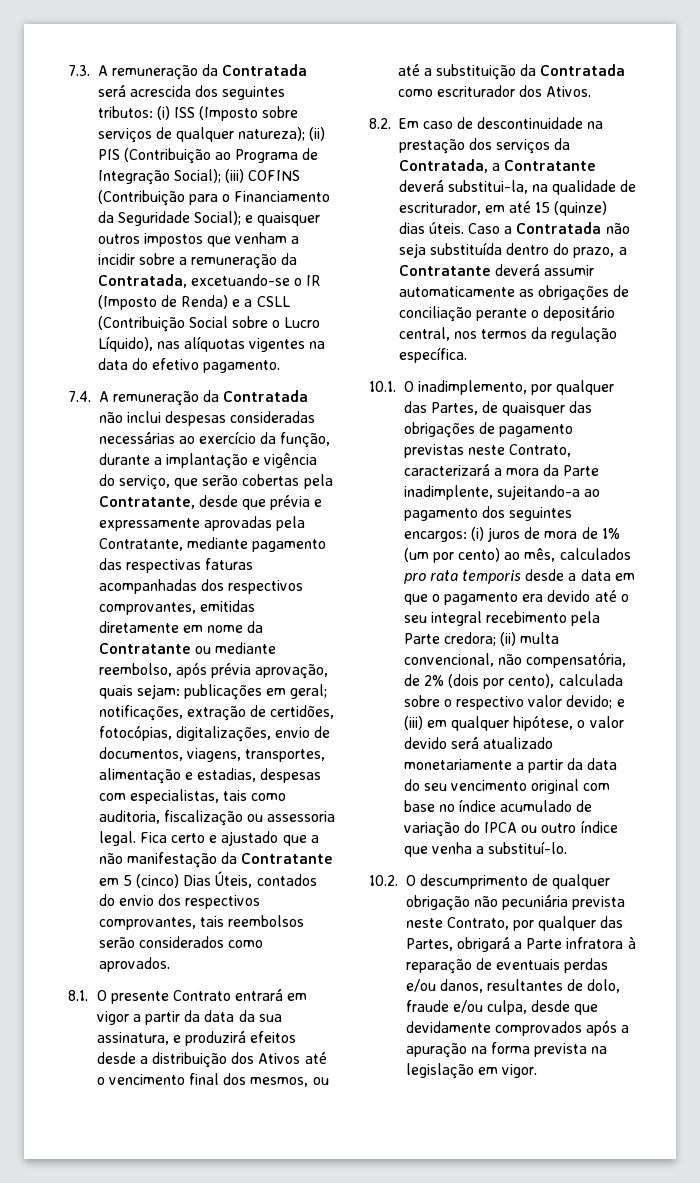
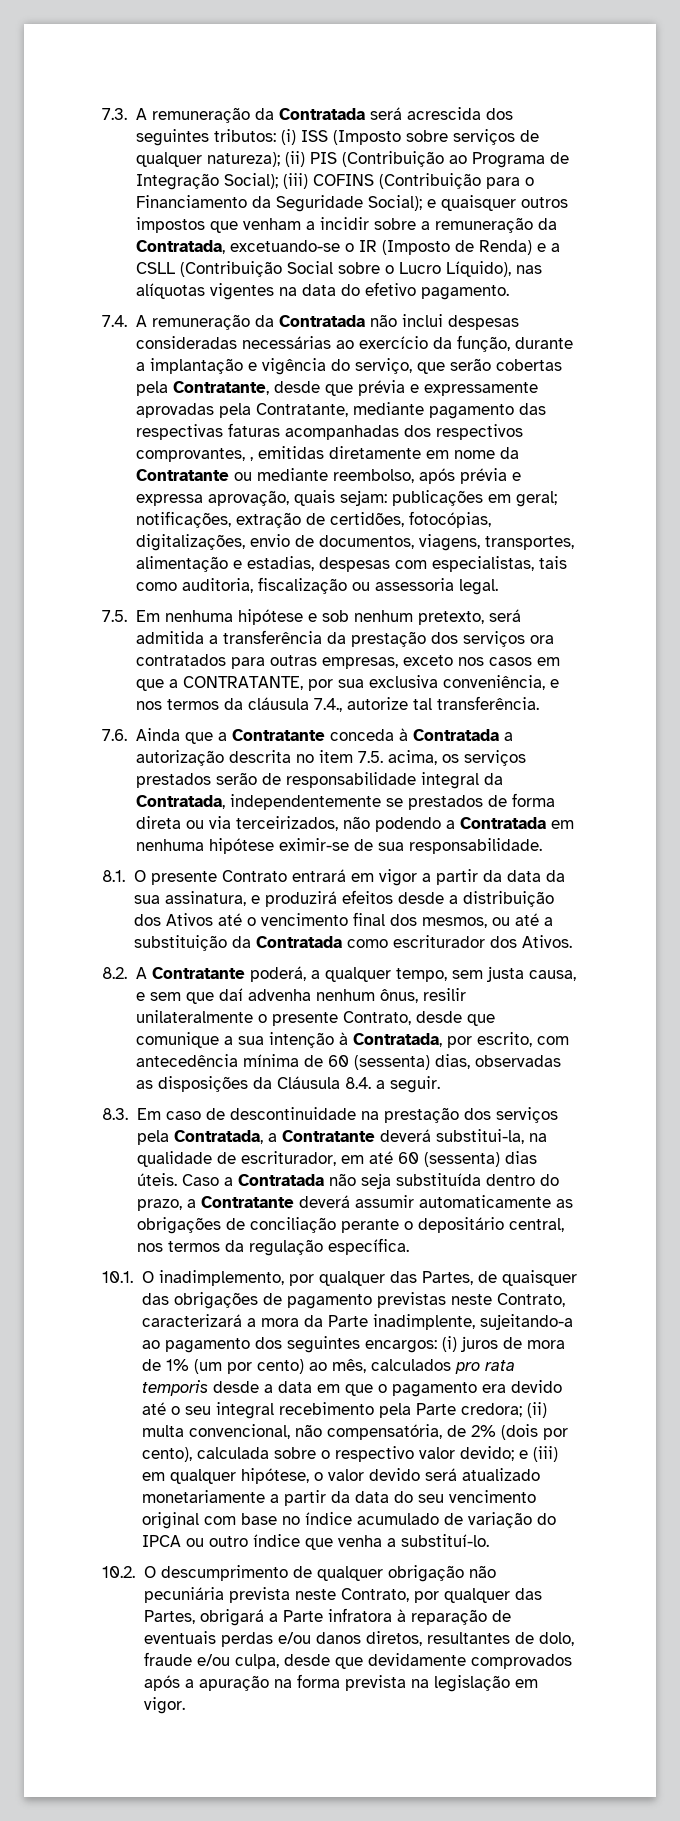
- 7.4. A remuneração da Contratada não inclui despesas consideradas necessárias ao exercício da função, durante a implantação e vigência do serviço, que serão cobertas pela Contratante, desde que prévia e expressamente aprovadas pela Contratante, mediante pagamento das respectivas faturas acompanhadas dos respectivos comprovantes, emitidas diretamente em nome da Contratante ou mediante reembolso, após prévia aprovação, quais sejam:
+ 7.4. A remuneração da Contratada não inclui despesas consideradas necessárias ao exercício da função, durante a implantação e vigência do serviço, que serão cobertas pela Contratante, desde que prévia e expressamente aprovadas pela Contratante, mediante pagamento das respectivas faturas acompanhadas dos respectivos comprovantes, , emitidas diretamente em nome da Contratante ou mediante reembolso, após prévia e expressa aprovação, quais sejam:
- notificações, extração de certidões, fotocópias, digitalizações, envio de documentos, viagens, transportes, alimentação e estadias, despesas com especialistas, tais como auditoria, fiscalização ou assessoria legal. Fica certo e ajustado que a não manifestação da Contratante em 5 (cinco) Dias Úteis, contados do envio dos respectivos comprovantes, tais reembolsos serão considerados como aprovados.
+ notificações, extração de certidões, fotocópias, digitalizações, envio de documentos, viagens, transportes, alimentação e estadias, despesas com especialistas, tais como auditoria, fiscalização ou assessoria legal.
+ 7.5. Em nenhuma hipótese e sob nenhum pretexto, será admitida a transferência da prestação dos serviços ora contratados para outras empresas, exceto nos casos em que a CONTRATANTE, por sua exclusiva conveniência, e nos termos da cláusula 7.4., autorize tal transferência.
+ 7.6. Ainda que a Contratante conceda à Contratada a autorização descrita no item 7.5. acima, os serviços prestados serão de responsabilidade integral da Contratada, independentemente se prestados de forma direta ou via terceirizados, não podendo a Contratada em nenhuma hipótese eximir-se de sua responsabilidade.
- 8.2. Em caso de descontinuidade na prestação dos serviços da Contratada, a Contratante deverá substitui-la, na qualidade de escriturador, em até 15 (quinze) dias úteis.
+ 8.2. A Contratante poderá, a qualquer tempo, sem justa causa, e sem que daí advenha nenhum ônus, resilir unilateralmente o presente Contrato, desde que comunique a sua intenção à Contratada, por escrito, com antecedência mínima de 60 (sessenta) dias, observadas as disposições da Cláusula 8.4. a seguir.
+ 8.3. Em caso de descontinuidade na prestação dos serviços pela Contratada, a Contratante deverá substitui-la, na qualidade de escriturador, em até 60 (sessenta) dias úteis.
- 10.2. O descumprimento de qualquer obrigação não pecuniária prevista neste Contrato, por qualquer das Partes, obrigará a Parte infratora à reparação de eventuais perdas e/ou danos, resultantes de dolo, fraude e/ou culpa, desde que devidamente comprovados após a apuração na forma prevista na legislação em vigor.
+ 10.2. O descumprimento de qualquer obrigação não pecuniária prevista neste Contrato, por qualquer das Partes, obrigará a Parte infratora à reparação de eventuais perdas e/ou danos diretos, resultantes de dolo, fraude e/ou culpa, desde que devidamente comprovados após a apuração na forma prevista na legislação em vigor.

